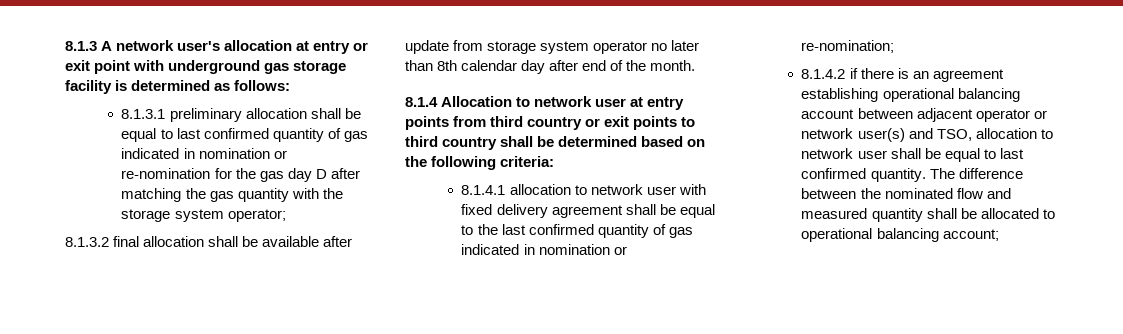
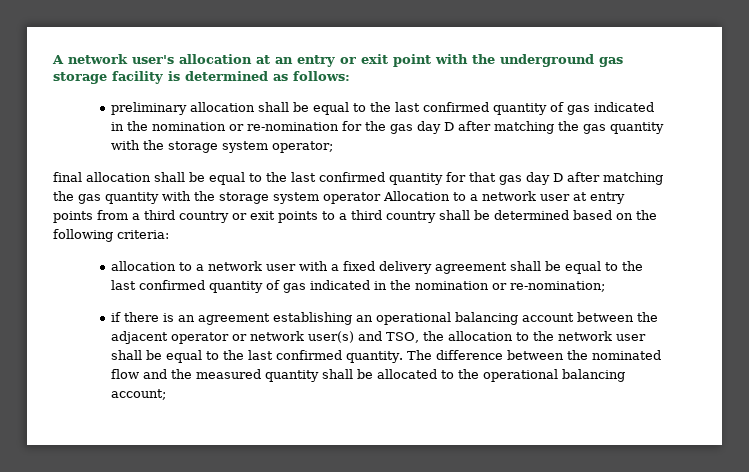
- 8.1.3 A network user's allocation at entry or exit point with underground gas storage facility is determined as follows:
+ A network user's allocation at an entry or exit point with the underground gas storage facility is determined as follows:
- 8.1.3.1 preliminary allocation shall be equal to last confirmed quantity of gas indicated in nomination or re-nomination for the gas day D after matching the gas quantity with the storage system operator;
+ preliminary allocation shall be equal to the last confirmed quantity of gas indicated in the nomination or re-nomination for the gas day D after matching the gas quantity with the storage system operator;
- 8.1.3.2 final allocation shall be available after update from storage system operator no later than 8th calendar day after end of the month.
- 8.1.4 Allocation to network user at entry points from third country or exit points to third country shall be determined based on the following criteria:
+ final allocation shall be equal to the last confirmed quantity for that gas day D after matching the gas quantity with the storage system operator Allocation to a network user at entry points from a third country or exit points to a third country shall be determined based on the following criteria:
- 8.1.4.1 allocation to network user with fixed delivery agreement shall be equal to the last confirmed quantity of gas indicated in nomination or re-nomination;
+ allocation to a network user with a fixed delivery agreement shall be equal to the last confirmed quantity of gas indicated in the nomination or re-nomination;
- 8.1.4.2 if there is an agreement establishing operational balancing account between adjacent operator or network user(s) and TSO, allocation to network user shall be equal to last confirmed quantity.
+ if there is an agreement establishing an operational balancing account between the adjacent operator or network user(s) and TSO, the allocation to the network user shall be equal to the last confirmed quantity.
- The difference between the nominated flow and measured quantity shall be allocated to operational balancing account;
+ The difference between the nominated flow and the measured quantity shall be allocated to the operational balancing account;

